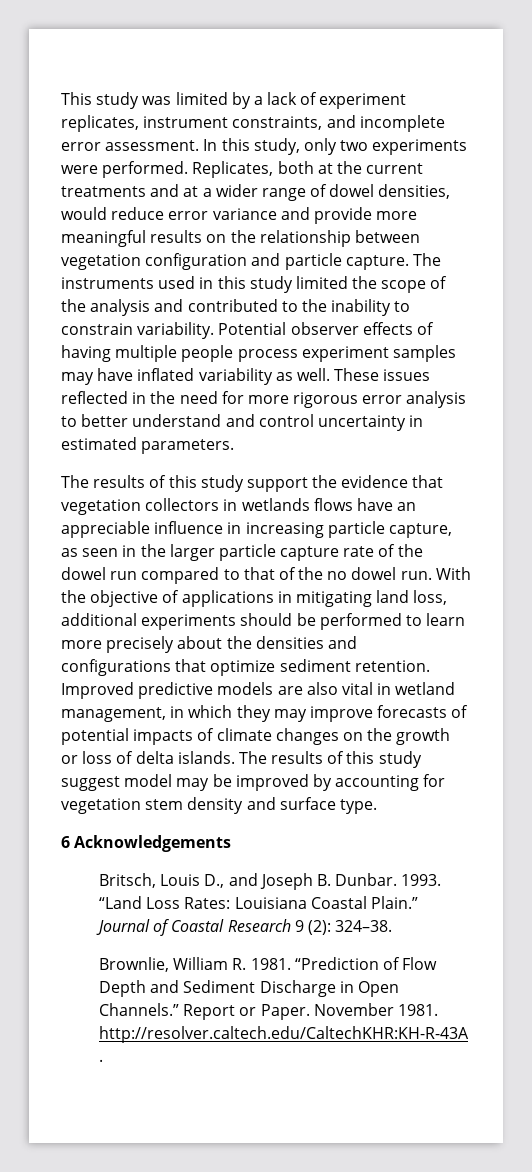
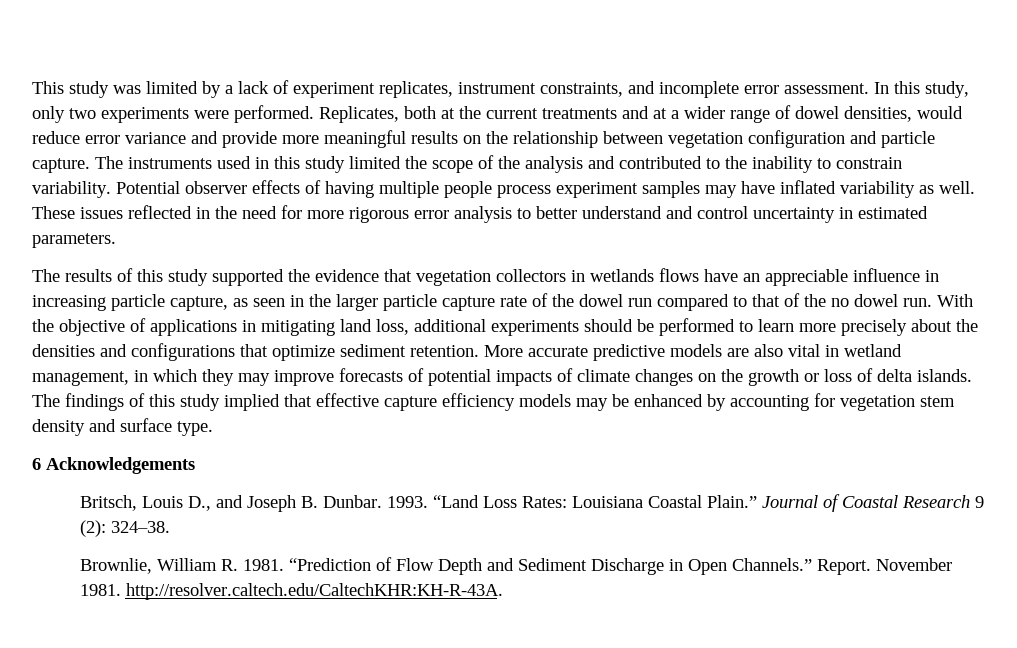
- The results of this study support the evidence that vegetation collectors in wetlands flows have an appreciable influence in increasing particle capture, as seen in the larger particle capture rate of the dowel run compared to that of the no dowel run.
+ The results of this study supported the evidence that vegetation collectors in wetlands flows have an appreciable influence in increasing particle capture, as seen in the larger particle capture rate of the dowel run compared to that of the no dowel run.
- Improved predictive models are also vital in wetland management, in which they may improve forecasts of potential impacts of climate changes on the growth or loss of delta islands.
+ More accurate predictive models are also vital in wetland management, in which they may improve forecasts of potential impacts of climate changes on the growth or loss of delta islands.
- The results of this study suggest model may be improved by accounting for vegetation stem density and surface type.
+ The findings of this study implied that effective capture efficiency models may be enhanced by accounting for vegetation stem density and surface type.
- Report or Paper.
+ Report.

